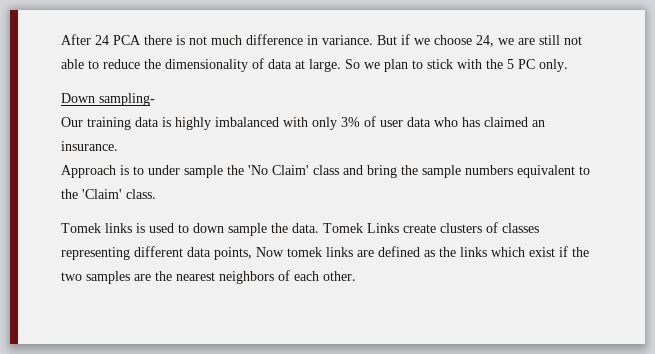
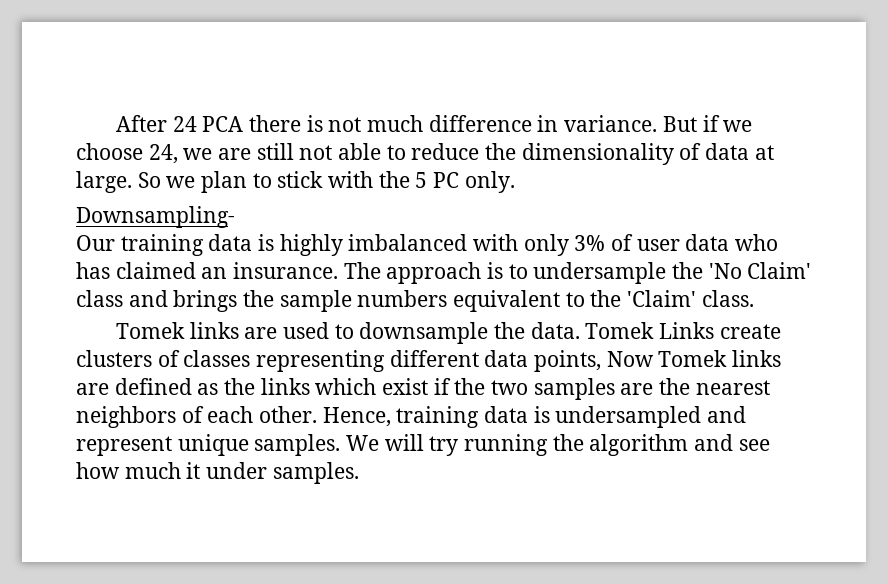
- Down sampling-
+ Downsampling-
- Our training data is highly imbalanced with only 3% of user data who has claimed an insurance.
- Approach is to under sample the 'No Claim' class and bring the sample numbers equivalent to the 'Claim' class.
+ Our training data is highly imbalanced with only 3% of user data who has claimed an insurance. The approach is to undersample the 'No Claim' class and brings the sample numbers equivalent to the 'Claim' class.
- Tomek links is used to down sample the data.
+ Tomek links are used to downsample the data.
- Tomek Links create clusters of classes representing different data points, Now tomek links are defined as the links which exist if the two samples are the nearest neighbors of each other.
+ Tomek Links create clusters of classes representing different data points, Now Tomek links are defined as the links which exist if the two samples are the nearest neighbors of each other.
+ Hence, training data is undersampled and represent unique samples. We will try running the algorithm and see how much it under samples.

